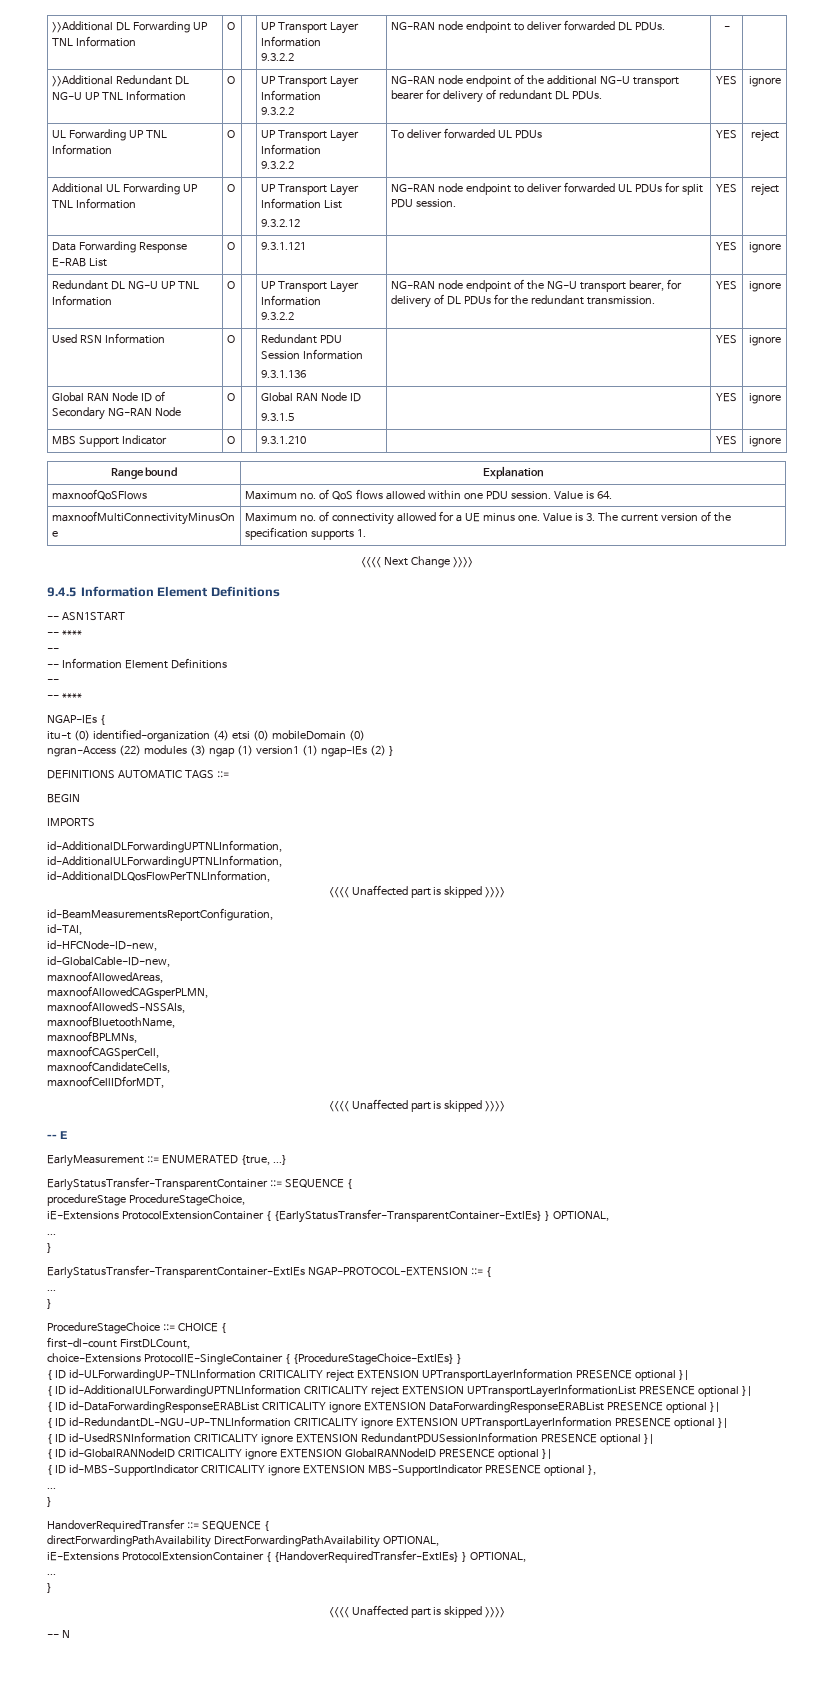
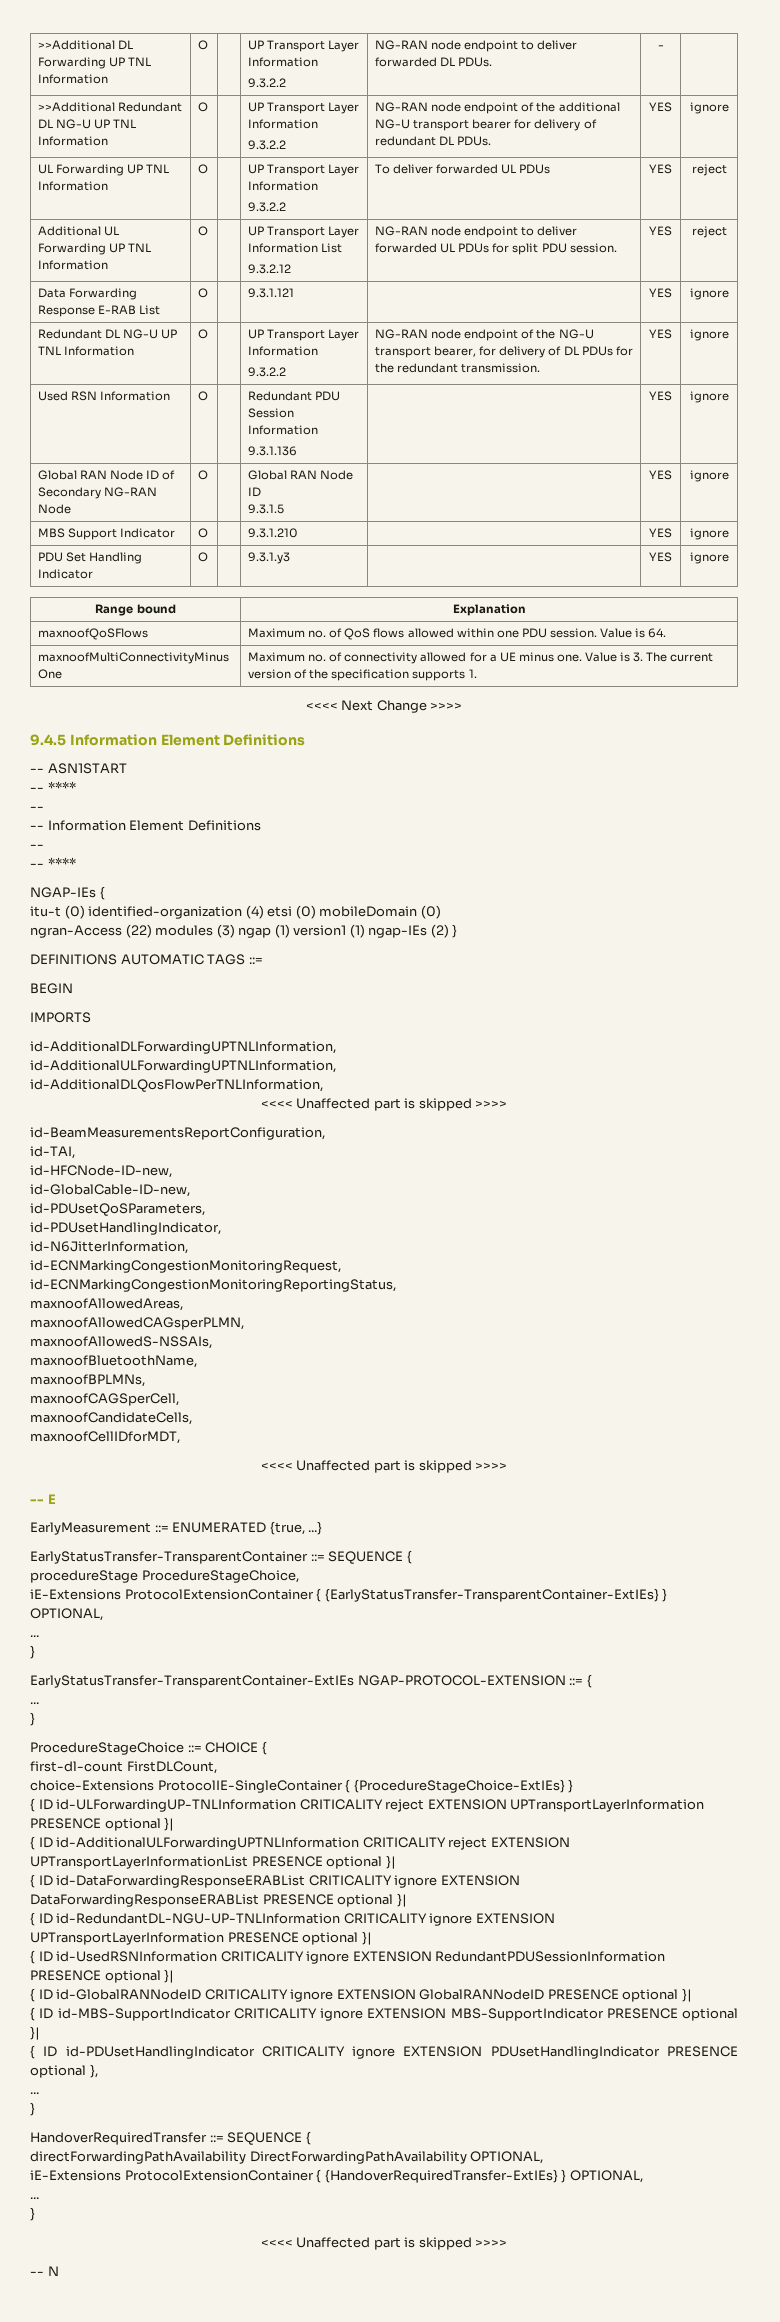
+ PDU Set Handling Indicator | O | | 9.3.1.y3 | | YES | ignore
+ id-PDUsetQoSParameters,
+ id-PDUsetHandlingIndicator,
+ id-N6JitterInformation,
+ id-ECNMarkingCongestionMonitoringRequest,
+ id-ECNMarkingCongestionMonitoringReportingStatus,
- { ID id-MBS-SupportIndicator CRITICALITY ignore EXTENSION MBS-SupportIndicator PRESENCE optional },
+ { ID id-MBS-SupportIndicator CRITICALITY ignore EXTENSION MBS-SupportIndicator PRESENCE optional }|
+ { ID id-PDUsetHandlingIndicator CRITICALITY ignore EXTENSION PDUsetHandlingIndicator PRESENCE optional },

